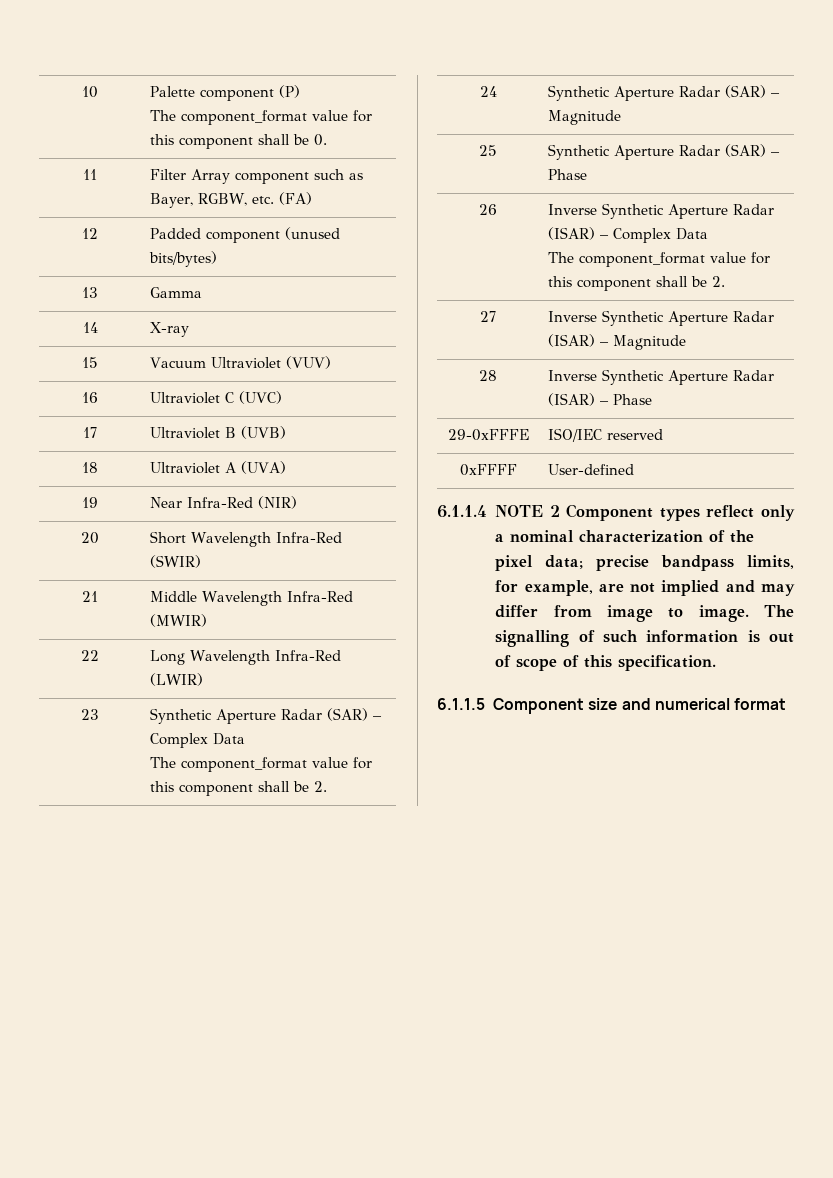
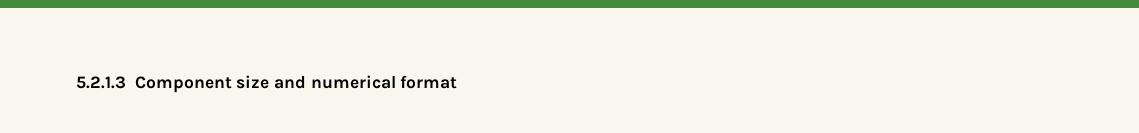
- 10 | Palette component (P)
- The component_format value for this component shall be 0.
- 11 | Filter Array component such as Bayer, RGBW, etc. (FA)
- 12 | Padded component (unused bits/bytes)
- 13 | Gamma
- 14 | X-ray
- 15 | Vacuum Ultraviolet (VUV)
- 16 | Ultraviolet C (UVC)
- 17 | Ultraviolet B (UVB)
- 18 | Ultraviolet A (UVA)
- 19 | Near Infra-Red (NIR)
- 20 | Short Wavelength Infra-Red (SWIR)
- 21 | Middle Wavelength Infra-Red (MWIR)
- 22 | Long Wavelength Infra-Red (LWIR)
- 23 | Synthetic Aperture Radar (SAR) – Complex Data
- The component_format value for this component shall be 2.
- 24 | Synthetic Aperture Radar (SAR) – Magnitude
- 25 | Synthetic Aperture Radar (SAR) – Phase
- 26 | Inverse Synthetic Aperture Radar (ISAR) – Complex Data
- The component_format value for this component shall be 2.
- 27 | Inverse Synthetic Aperture Radar (ISAR) – Magnitude
- 28 | Inverse Synthetic Aperture Radar (ISAR) – Phase
- 29-0xFFFE | ISO/IEC reserved
- 0xFFFF | User-defined
- 6.1.1.4 NOTE 2 Component types reflect only a nominal characterization of the pixel data; precise bandpass limits, for example, are not implied and may differ from image to image. The signalling of such information is out of scope of this specification.
- 6.1.1.5 Component size and numerical format
+ 5.2.1.3 Component size and numerical format

